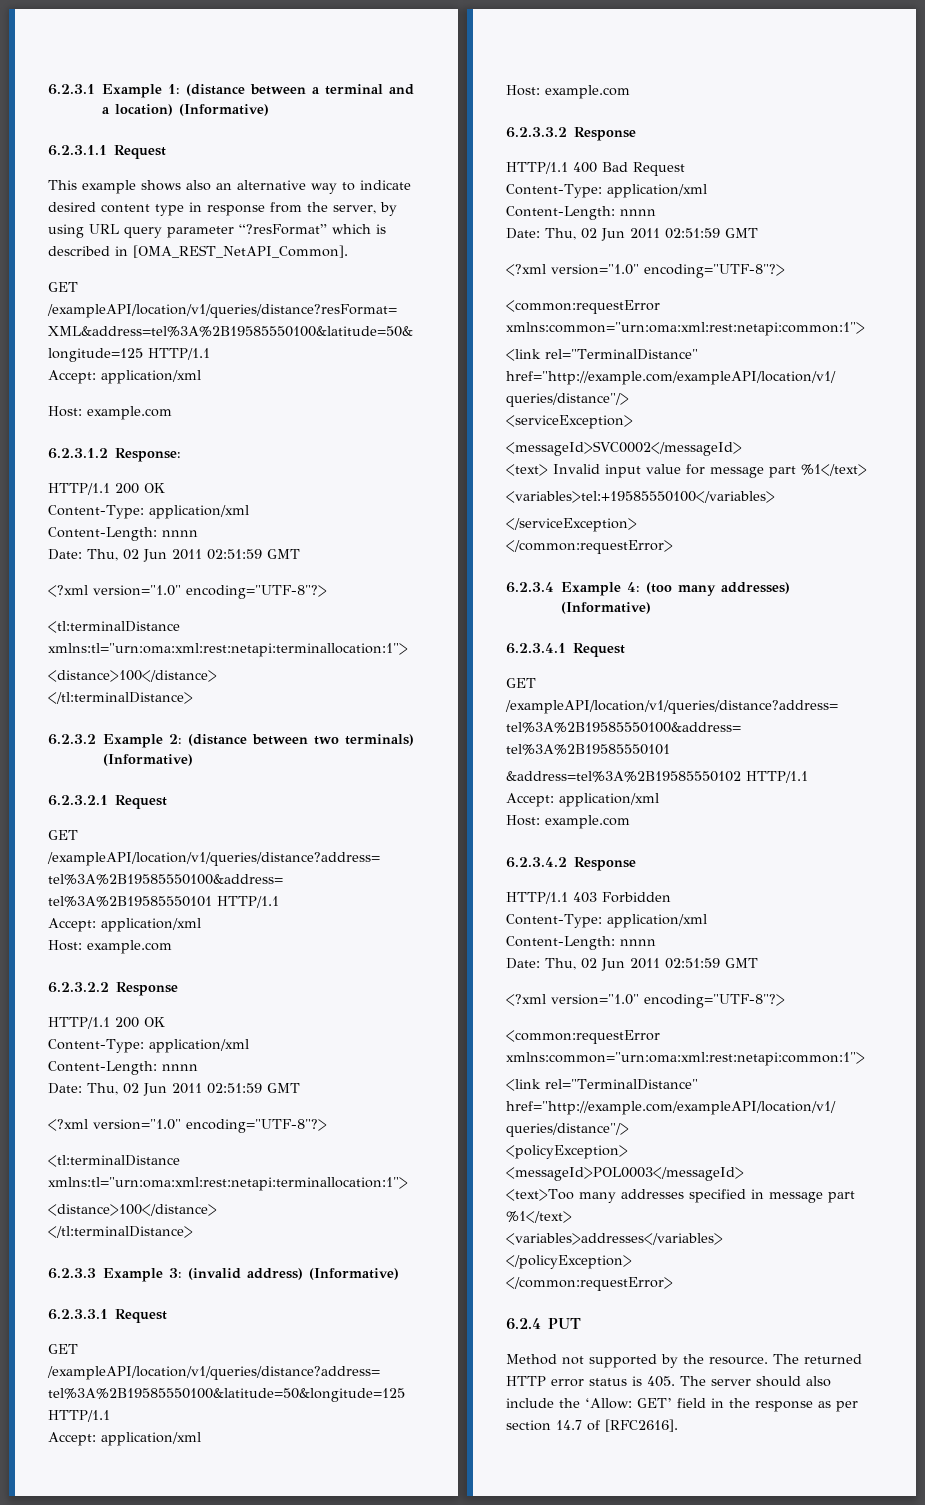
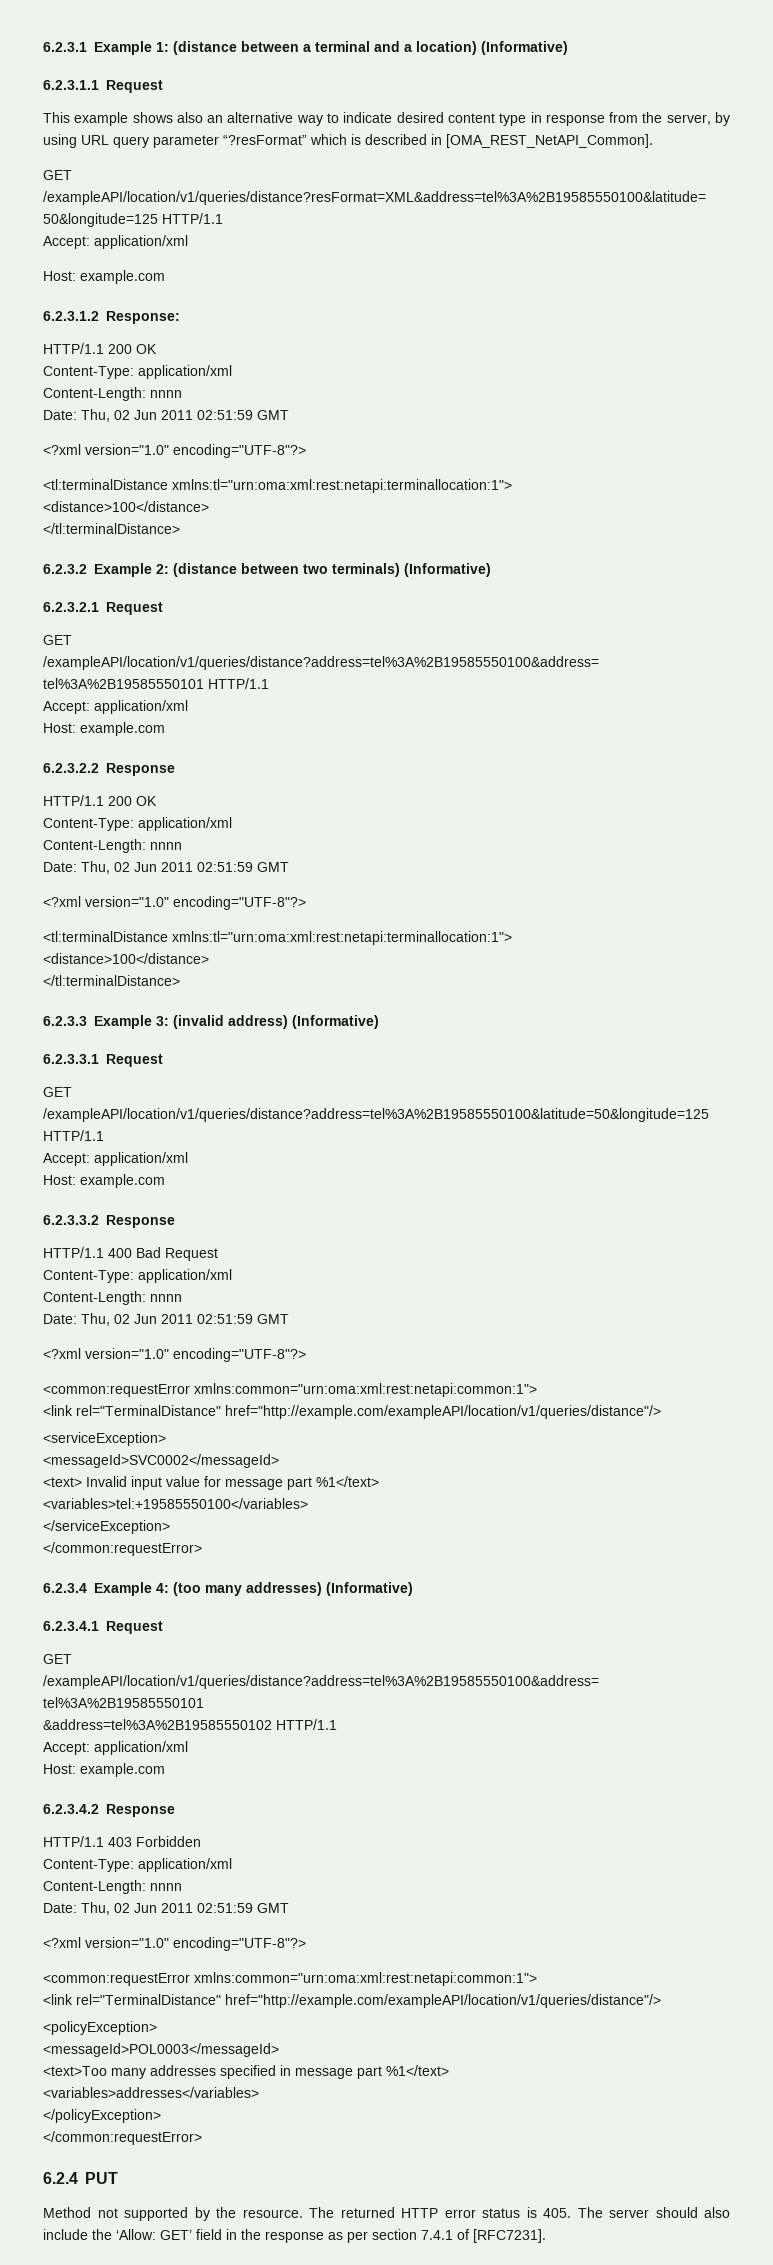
- The returned HTTP error status is 405. The server should also include the ‘Allow: GET’ field in the response as per section 14.7 of [RFC2616].
+ The returned HTTP error status is 405. The server should also include the ‘Allow: GET’ field in the response as per section 7.4.1 of [RFC7231].

